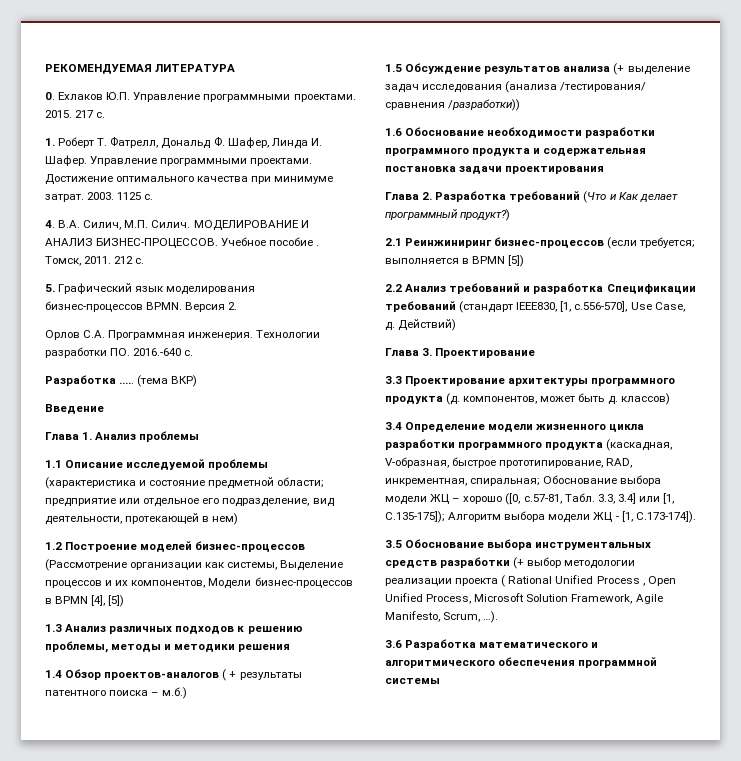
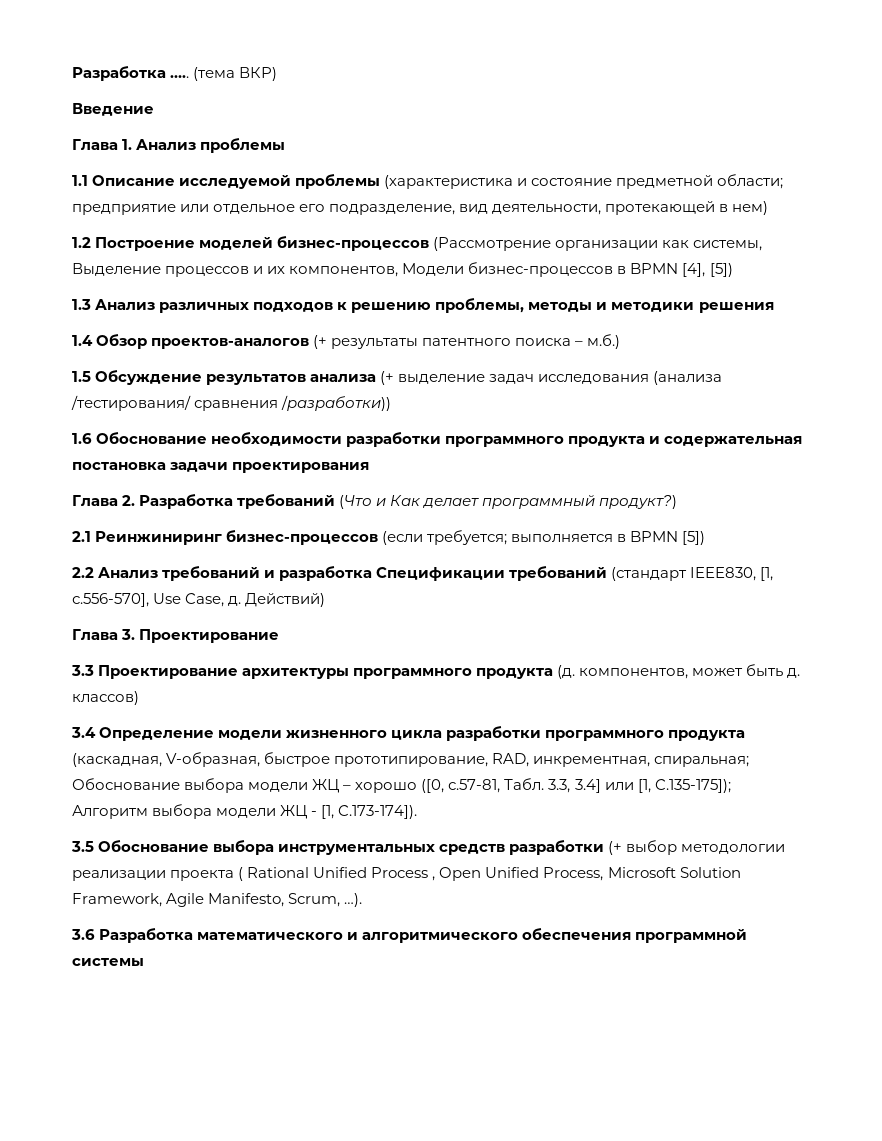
- РЕКОМЕНДУЕМАЯ ЛИТЕРАТУРА
- 0. Ехлаков Ю.П. Управление программными проектами. 2015. 217 с.
- 1. Роберт Т. Фатрелл, Дональд Ф. Шафер, Линда И. Шафер. Управление программными проектами. Достижение оптимального качества при минимуме затрат. 2003. 1125 с.
- 4. В.А. Силич, М.П. Силич. МОДЕЛИРОВАНИЕ И АНАЛИЗ БИЗНЕС-ПРОЦЕССОВ. Учебное пособие . Томск, 2011. 212 с.
- 5. Графический язык моделирования бизнес-процессов BPMN. Версия 2.
- Орлов С.А. Программная инженерия. Технологии разработки ПО. 2016.-640 с.
- 1.4 Обзор проектов-аналогов ( + результаты патентного поиска – м.б.)
+ 1.4 Обзор проектов-аналогов (+ результаты патентного поиска – м.б.)

